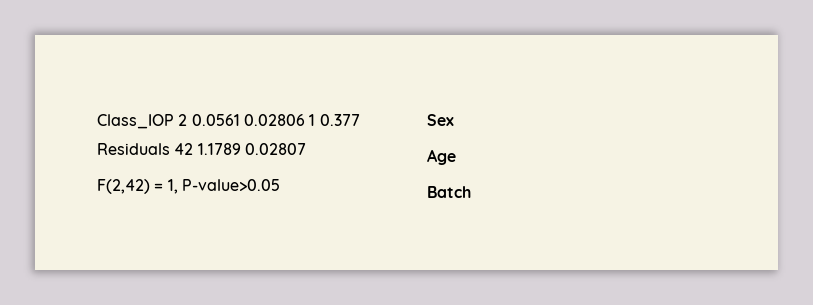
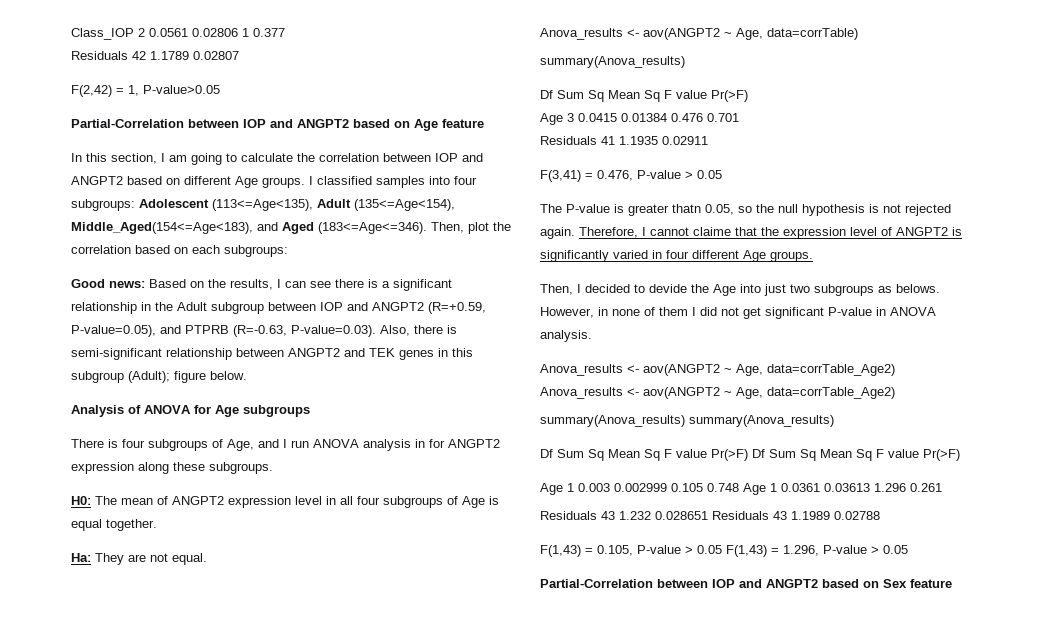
- Sex
- Age
- Batch
+ Partial-Correlation between IOP and ANGPT2 based on Age feature
+ In this section, I am going to calculate the correlation between IOP and ANGPT2 based on different Age groups. I classified samples into four subgroups: Adolescent (113<=Age<135), Adult (135<=Age<154), Middle_Aged(154<=Age<183), and Aged (183<=Age<=346). Then, plot the correlation based on each subgroups:
+ Good news: Based on the results, I can see there is a significant relationship in the Adult subgroup between IOP and ANGPT2 (R=+0.59, P-value=0.05), and PTPRB (R=-0.63, P-value=0.03). Also, there is semi-significant relationship between ANGPT2 and TEK genes in this subgroup (Adult); figure below.
+ Analysis of ANOVA for Age subgroups
+ There is four subgroups of Age, and I run ANOVA analysis in for ANGPT2 expression along these subgroups.
+ H0: The mean of ANGPT2 expression level in all four subgroups of Age is equal together.
+ Ha: They are not equal.
+ Anova_results <- aov(ANGPT2 ~ Age, data=corrTable)
+ summary(Anova_results)
+ Df Sum Sq Mean Sq F value Pr(>F)
+ Age 3 0.0415 0.01384 0.476 0.701
+ Residuals 41 1.1935 0.02911
+ F(3,41) = 0.476, P-value > 0.05
+ The P-value is greater thatn 0.05, so the null hypothesis is not rejected again. Therefore, I cannot claime that the expression level of ANGPT2 is significantly varied in four different Age groups.
+ Then, I decided to devide the Age into just two subgroups as belows. However, in none of them I did not get significant P-value in ANOVA analysis.
+ Anova_results <- aov(ANGPT2 ~ Age, data=corrTable_Age2) Anova_results <- aov(ANGPT2 ~ Age, data=corrTable_Age2)
+ summary(Anova_results) summary(Anova_results)
+ Df Sum Sq Mean Sq F value Pr(>F) Df Sum Sq Mean Sq F value Pr(>F)
+ Age 1 0.003 0.002999 0.105 0.748 Age 1 0.0361 0.03613 1.296 0.261
+ Residuals 43 1.232 0.028651 Residuals 43 1.1989 0.02788
+ F(1,43) = 0.105, P-value > 0.05 F(1,43) = 1.296, P-value > 0.05
+ Partial-Correlation between IOP and ANGPT2 based on Sex feature

